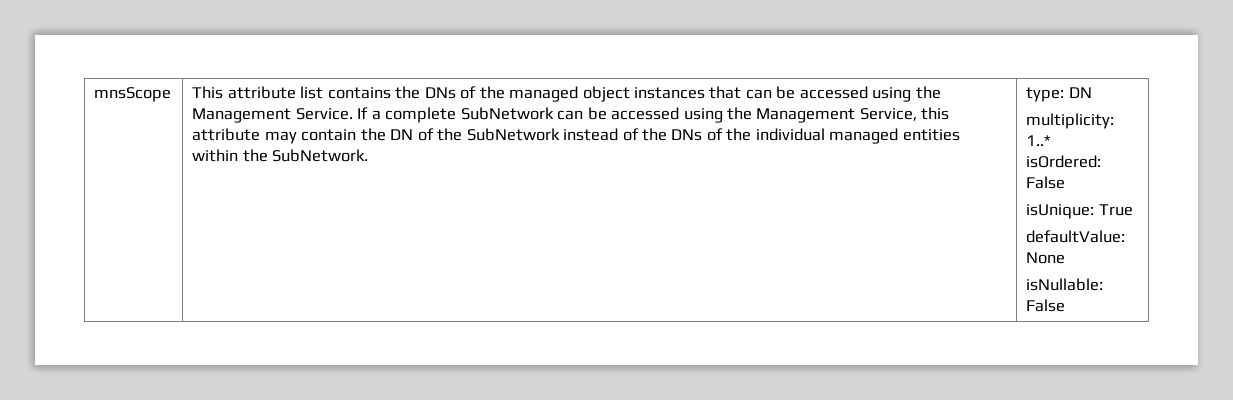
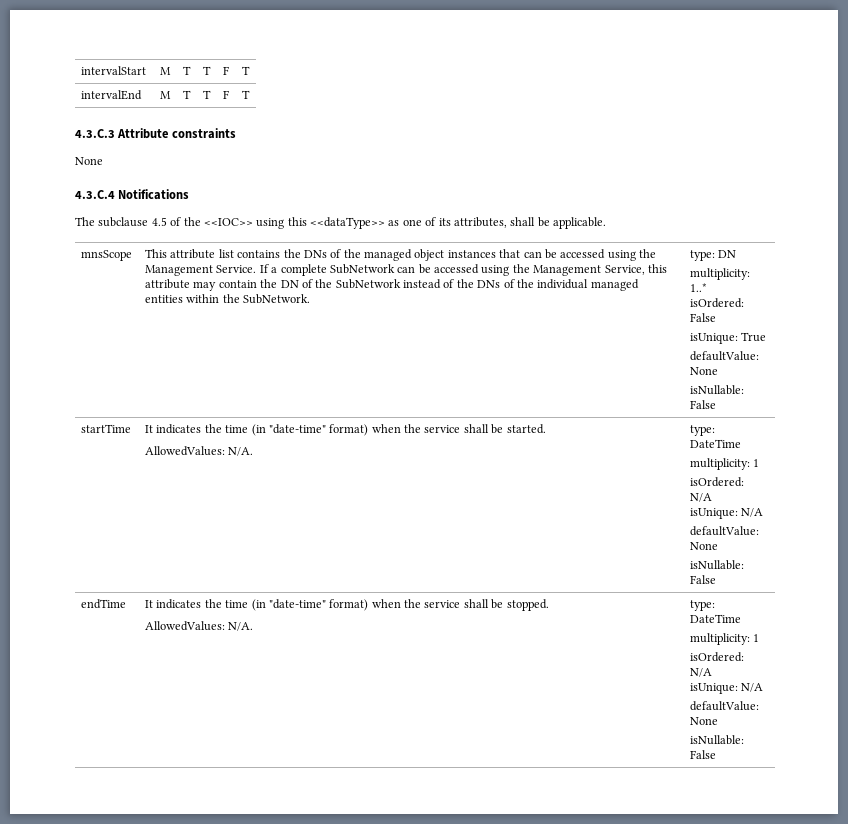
+ intervalStart | M | T | T | F | T
+ intervalEnd | M | T | T | F | T
+ 4.3.C.3 Attribute constraints
+ None
+ 4.3.C.4 Notifications
+ The subclause 4.5 of the <<IOC>> using this <<dataType>> as one of its attributes, shall be applicable.
+ startTime | It indicates the time (in "date-time" format) when the service shall be started.
+ AllowedValues: N/A. | type: DateTime
+ multiplicity: 1
+ isOrdered: N/A
+ isUnique: N/A
+ defaultValue: None
+ isNullable: False
+ endTime | It indicates the time (in "date-time" format) when the service shall be stopped.
+ AllowedValues: N/A. | type: DateTime
+ multiplicity: 1
+ isOrdered: N/A
+ isUnique: N/A
+ defaultValue: None
+ isNullable: False

